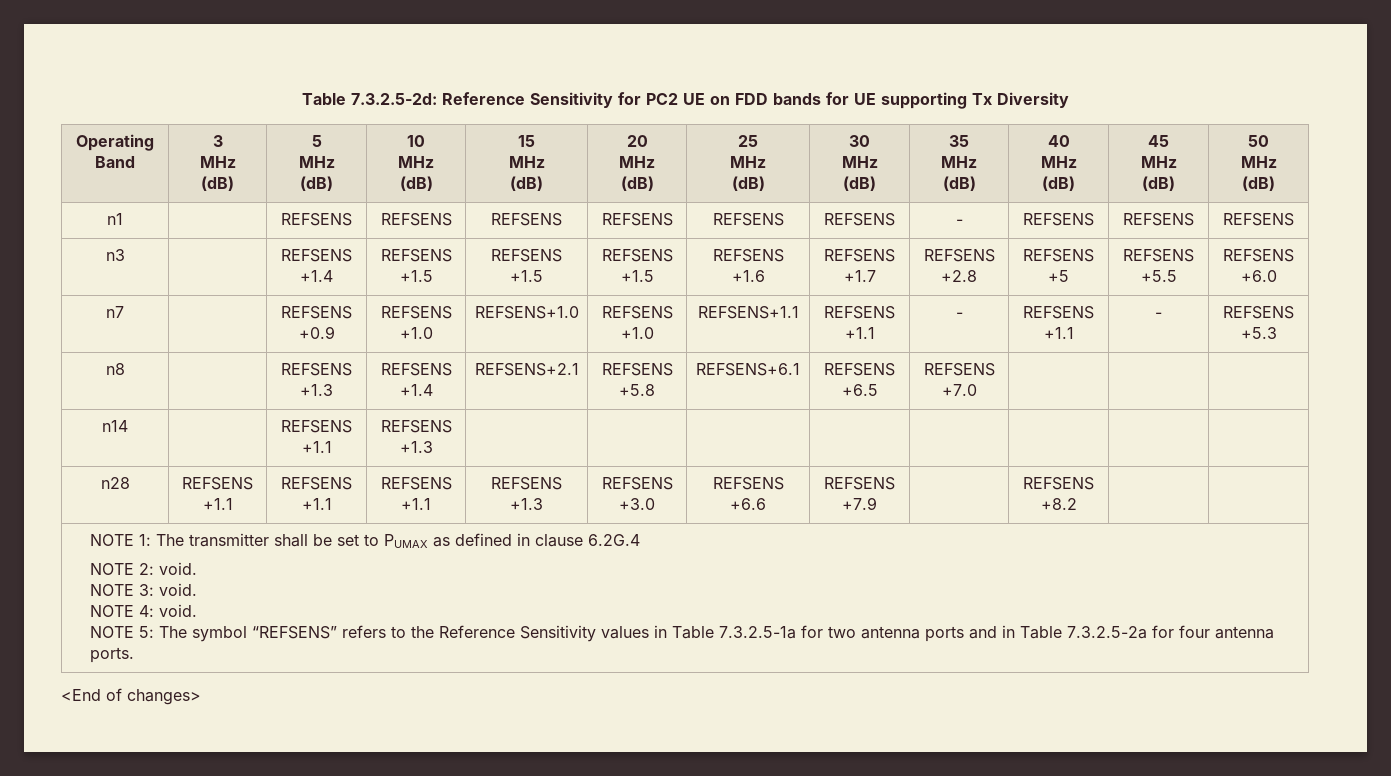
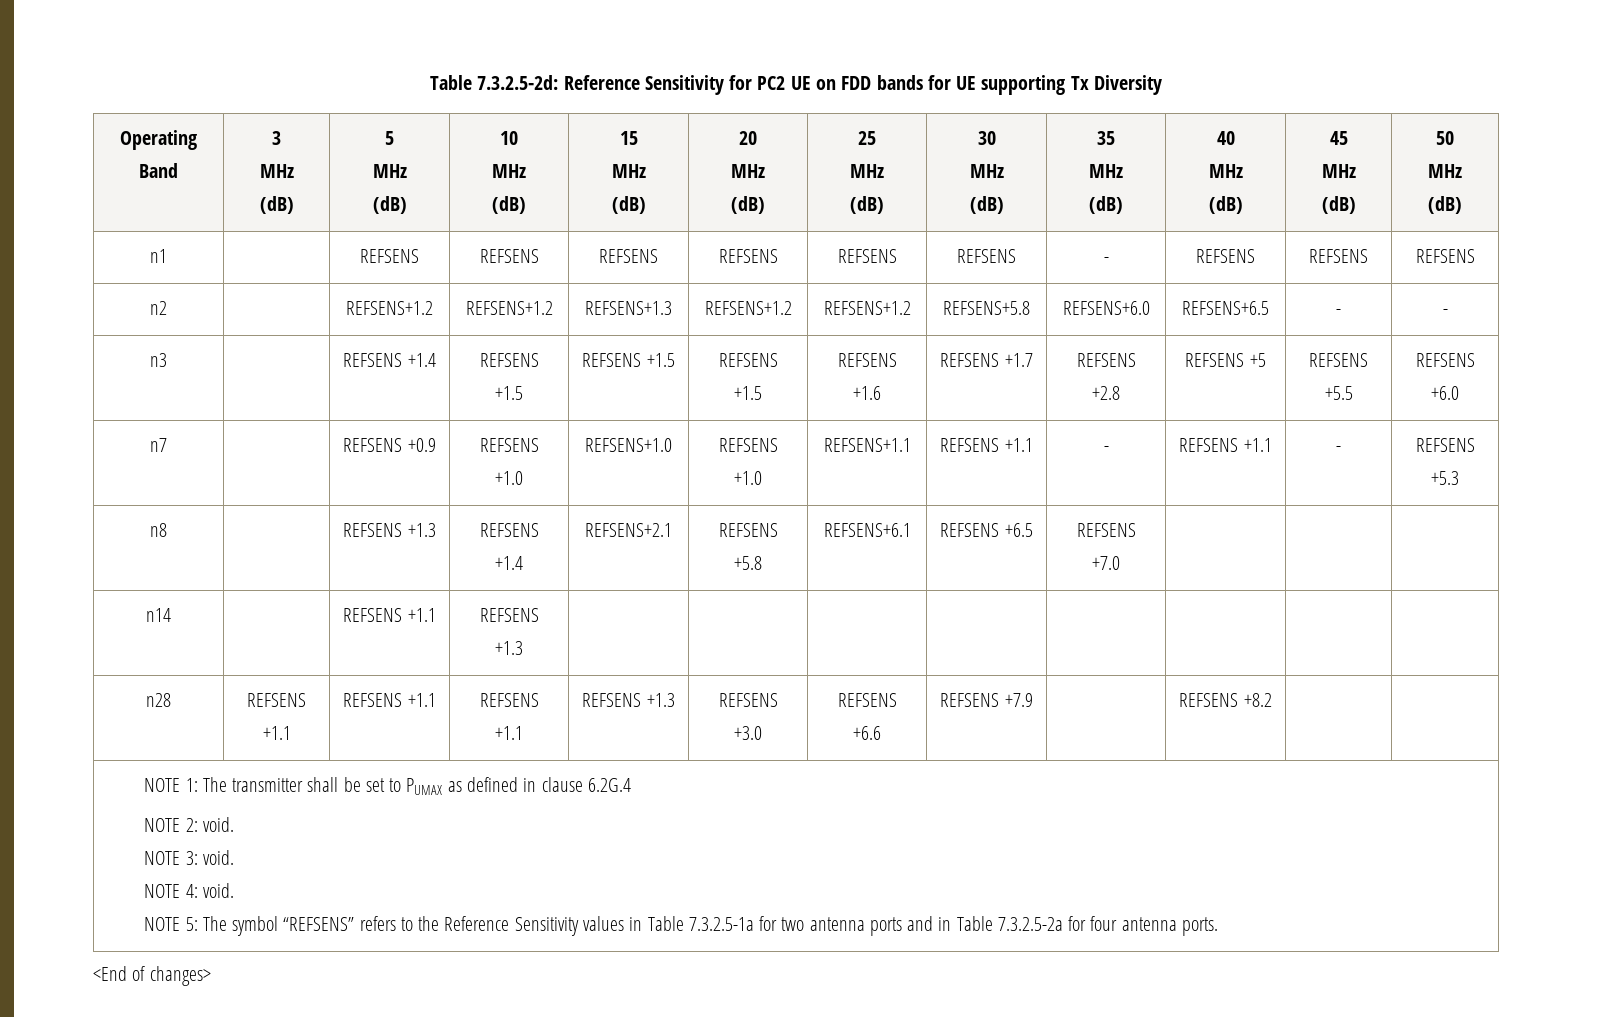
+ n2 | | REFSENS+1.2 | REFSENS+1.2 | REFSENS+1.3 | REFSENS+1.2 | REFSENS+1.2 | REFSENS+5.8 | REFSENS+6.0 | REFSENS+6.5 | - | -

